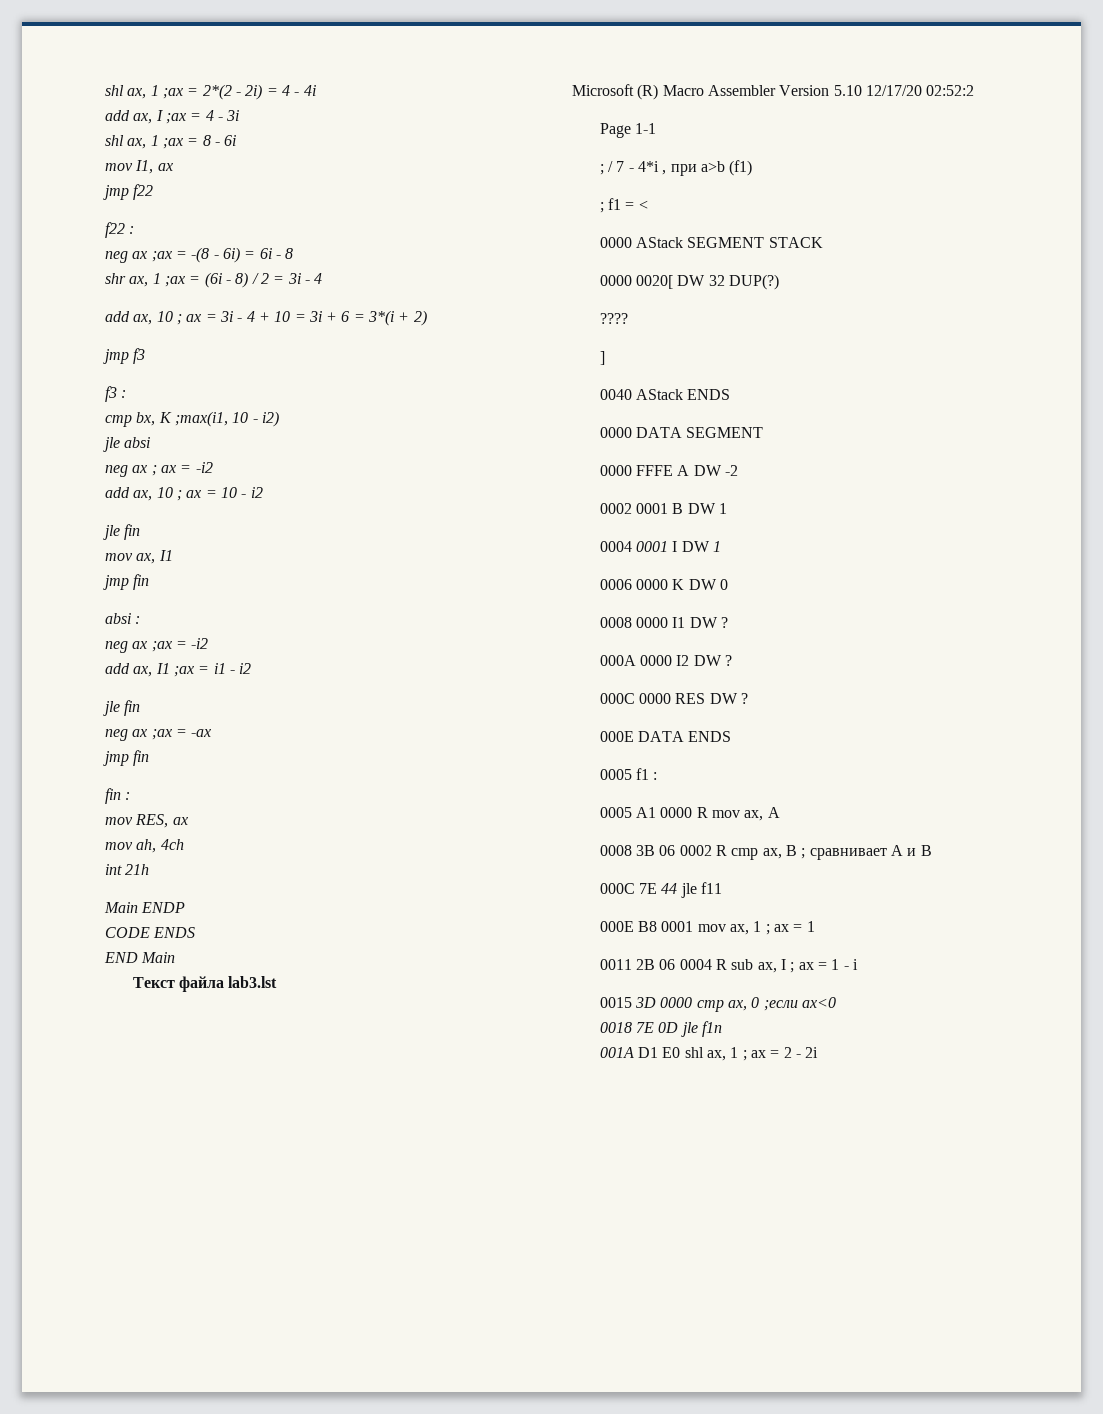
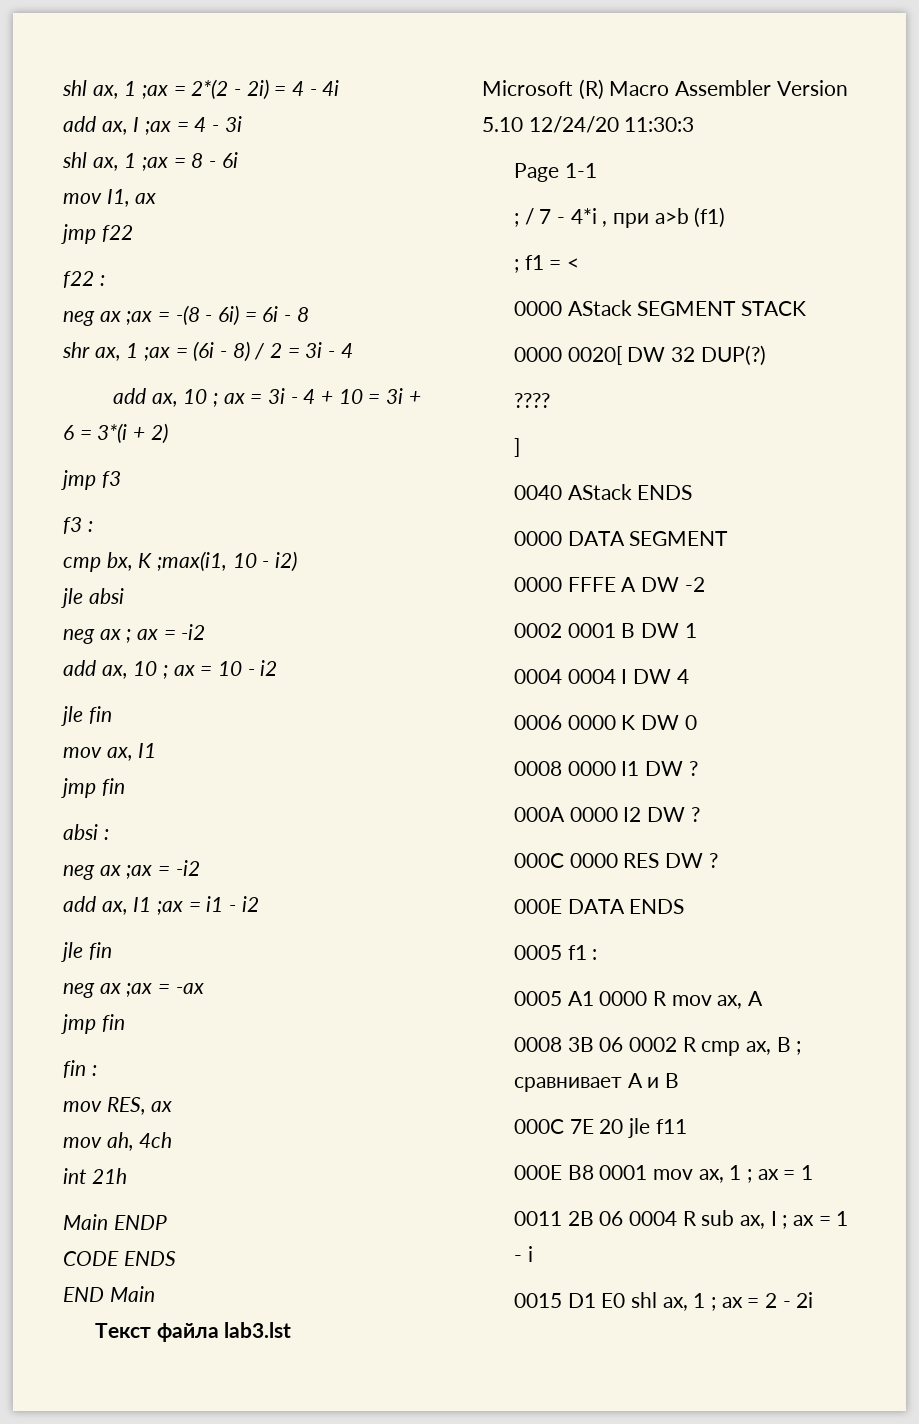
- Microsoft (R) Macro Assembler Version 5.10 12/17/20 02:52:2
+ Microsoft (R) Macro Assembler Version 5.10 12/24/20 11:30:3
- 0004 0001 I DW 1
+ 0004 0004 I DW 4
- 000C 7E 44 jle f11
+ 000C 7E 20 jle f11
- 0015 3D 0000 cmp ax, 0 ;если ax<0
- 0018 7E 0D jle f1n
- 001A D1 E0 shl ax, 1 ; ax = 2 - 2i
+ 0015 D1 E0 shl ax, 1 ; ax = 2 - 2i

